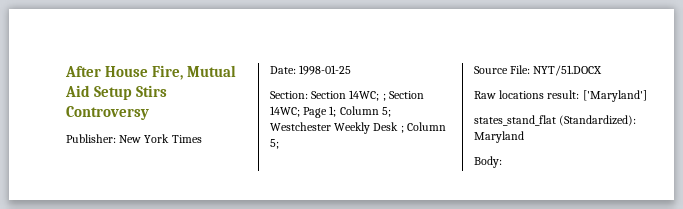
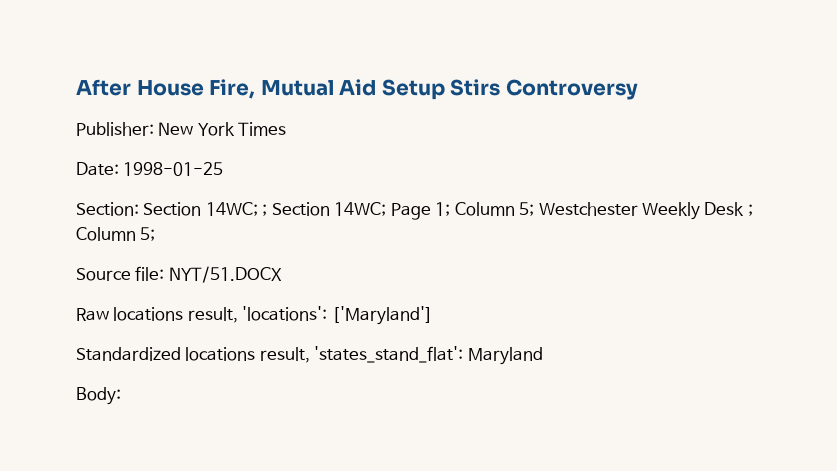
- Source File: NYT/51.DOCX
+ Source file: NYT/51.DOCX
- Raw locations result: ['Maryland']
+ Raw locations result, 'locations': ['Maryland']
- states_stand_flat (Standardized): Maryland
+ Standardized locations result, 'states_stand_flat': Maryland

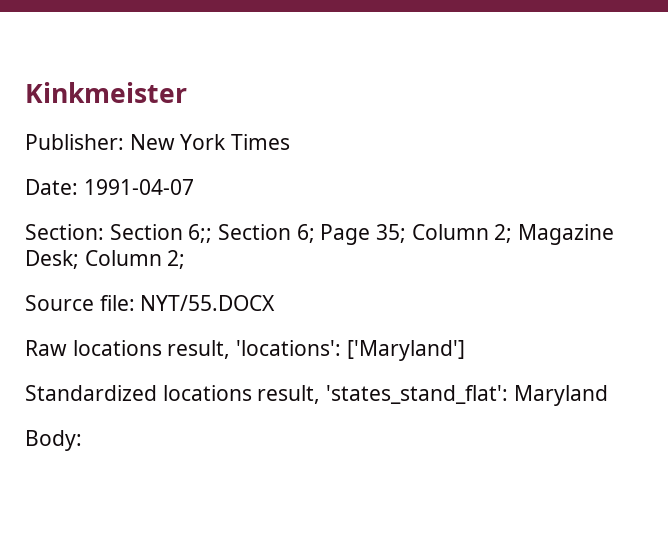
- After House Fire, Mutual Aid Setup Stirs Controversy
+ Kinkmeister
- Date: 1998-01-25
+ Date: 1991-04-07
- Section: Section 14WC; ; Section 14WC; Page 1; Column 5; Westchester Weekly Desk ; Column 5;
+ Section: Section 6;; Section 6; Page 35; Column 2; Magazine Desk; Column 2;
- Source file: NYT/51.DOCX
+ Source file: NYT/55.DOCX

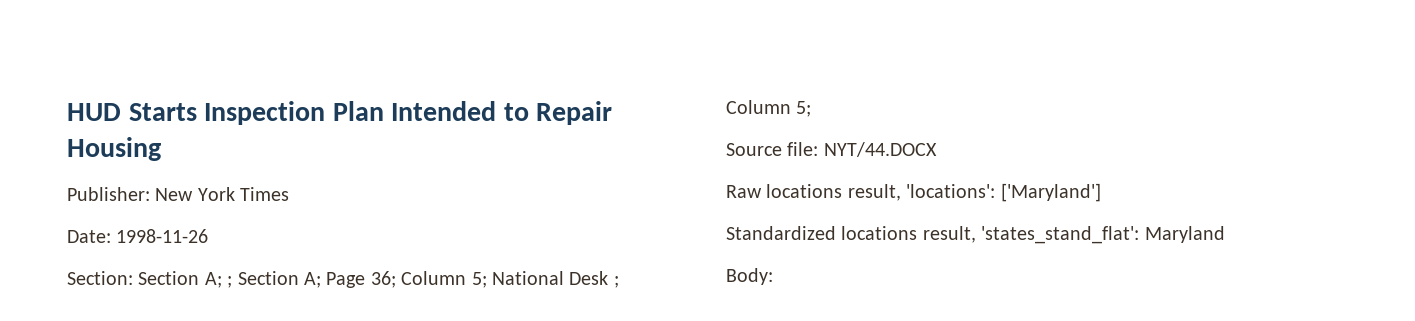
- Kinkmeister
+ HUD Starts Inspection Plan Intended to Repair Housing
- Date: 1991-04-07
+ Date: 1998-11-26
- Section: Section 6;; Section 6; Page 35; Column 2; Magazine Desk; Column 2;
+ Section: Section A; ; Section A; Page 36; Column 5; National Desk ; Column 5;
- Source file: NYT/55.DOCX
+ Source file: NYT/44.DOCX

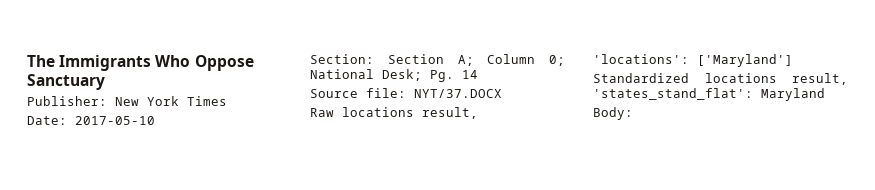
- HUD Starts Inspection Plan Intended to Repair Housing
+ The Immigrants Who Oppose Sanctuary
- Date: 1998-11-26
+ Date: 2017-05-10
- Section: Section A; ; Section A; Page 36; Column 5; National Desk ; Column 5;
+ Section: Section A; Column 0; National Desk; Pg. 14
- Source file: NYT/44.DOCX
+ Source file: NYT/37.DOCX

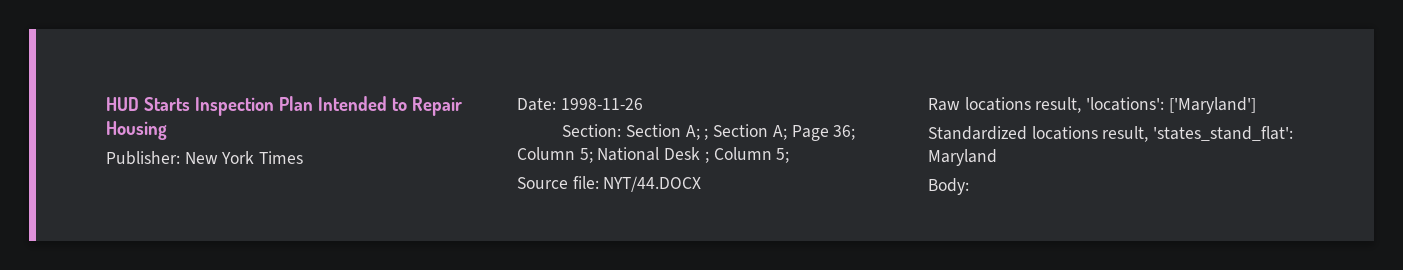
- The Immigrants Who Oppose Sanctuary
+ HUD Starts Inspection Plan Intended to Repair Housing
- Date: 2017-05-10
+ Date: 1998-11-26
- Section: Section A; Column 0; National Desk; Pg. 14
+ Section: Section A; ; Section A; Page 36; Column 5; National Desk ; Column 5;
- Source file: NYT/37.DOCX
+ Source file: NYT/44.DOCX

